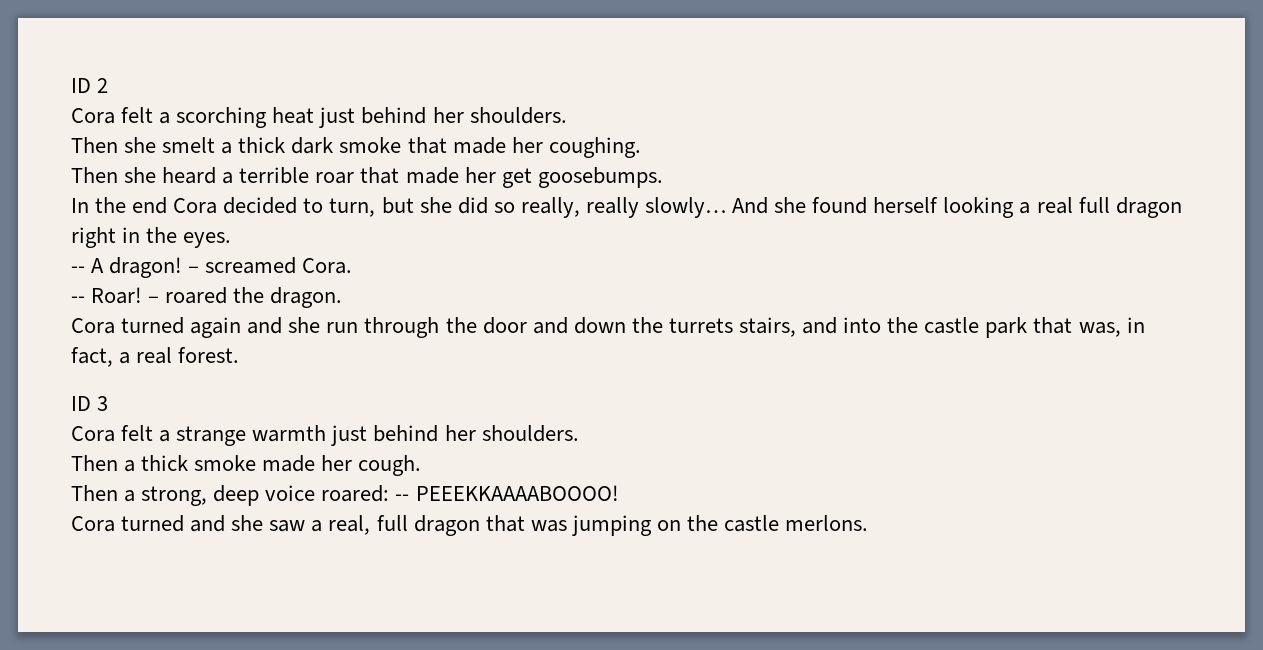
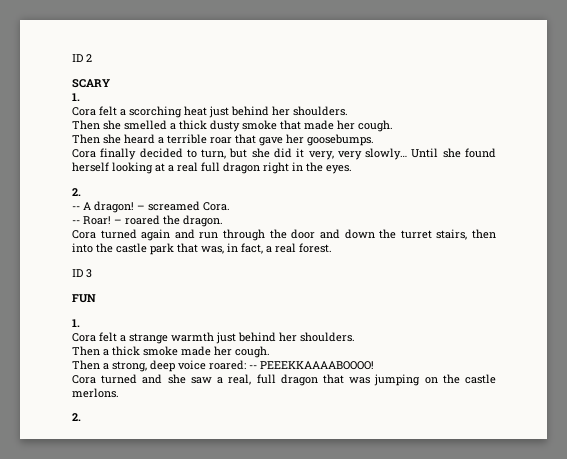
+ SCARY
+ 1.
- Then she smelt a thick dark smoke that made her coughing.
+ Then she smelled a thick dusty smoke that made her cough.
- Then she heard a terrible roar that made her get goosebumps.
- In the end Cora decided to turn, but she did so really, really slowly… And she found herself looking a real full dragon right in the eyes.
+ Then she heard a terrible roar that gave her goosebumps.
+ Cora finally decided to turn, but she did it very, very slowly… Until she found herself looking at a real full dragon right in the eyes.
+ 2.
- Cora turned again and she run through the door and down the turrets stairs, and into the castle park that was, in fact, a real forest.
+ Cora turned again and run through the door and down the turret stairs, then into the castle park that was, in fact, a real forest.
+ FUN
+ 1.
  Cora turned and she saw a real, full dragon that was jumping on the castle merlons.
+ 2.

